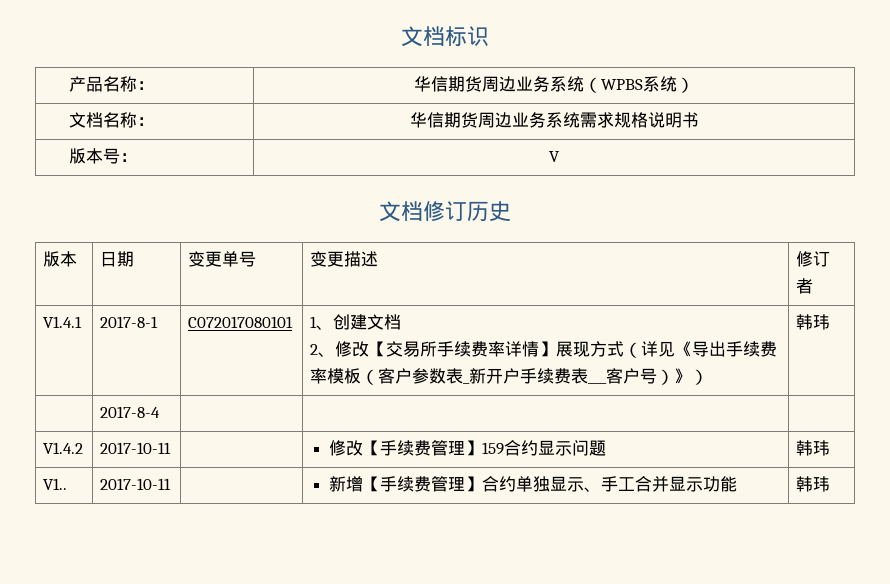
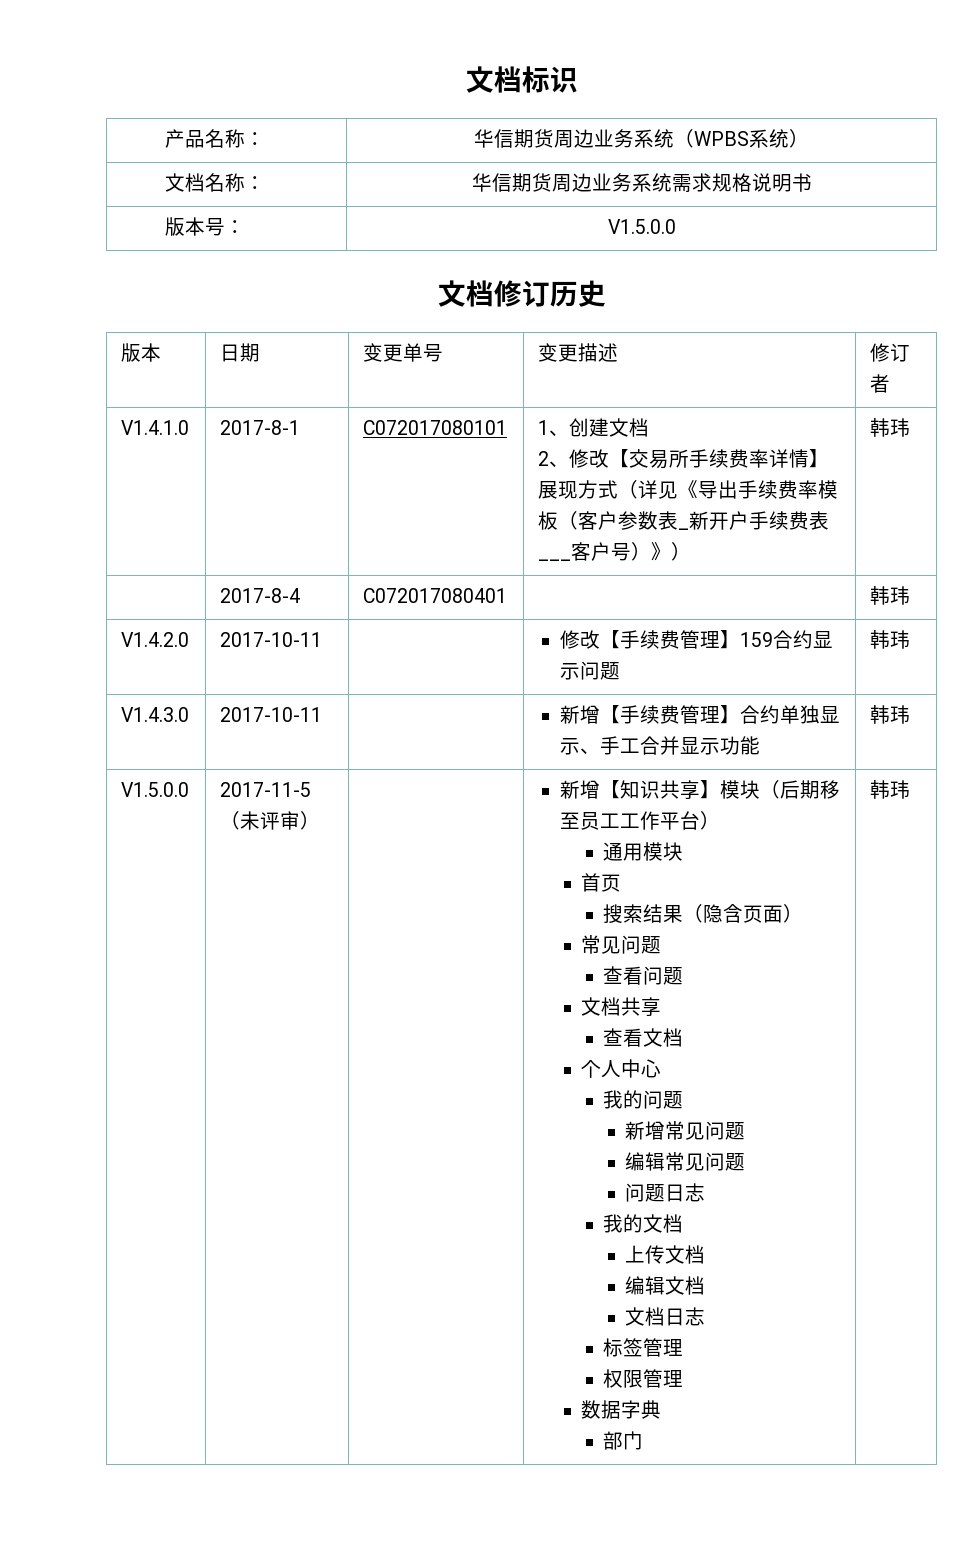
- 版本号： | V
+ 版本号： | V1.5.0.0
- V1.4.1 | 2017-8-1 | C072017080101 | 1、创建文档
+ V1.4.1.0 | 2017-8-1 | C072017080101 | 1、创建文档
- | 2017-8-4 | | |
- V1.4.2 | 2017-10-11 | | 修改【手续费管理】159合约显示问题 | 韩玮
+ | 2017-8-4 | C072017080401 | | 韩玮
+ V1.4.2.0 | 2017-10-11 | | 修改【手续费管理】159合约显示问题 | 韩玮
- V1.. | 2017-10-11 | | 新增【手续费管理】合约单独显示、手工合并显示功能 | 韩玮
+ V1.4.3.0 | 2017-10-11 | | 新增【手续费管理】合约单独显示、手工合并显示功能 | 韩玮
+ V1.5.0.0 | 2017-11-5（未评审） | | 新增【知识共享】模块（后期移至员工工作平台）
+ 通用模块
+ 首页
+ 搜索结果（隐含页面）
+ 常见问题
+ 查看问题
+ 文档共享
+ 查看文档
+ 个人中心
+ 我的问题
+ 新增常见问题
+ 编辑常见问题
+ 问题日志
+ 我的文档
+ 上传文档
+ 编辑文档
+ 文档日志
+ 标签管理
+ 权限管理
+ 数据字典
+ 部门 | 韩玮

